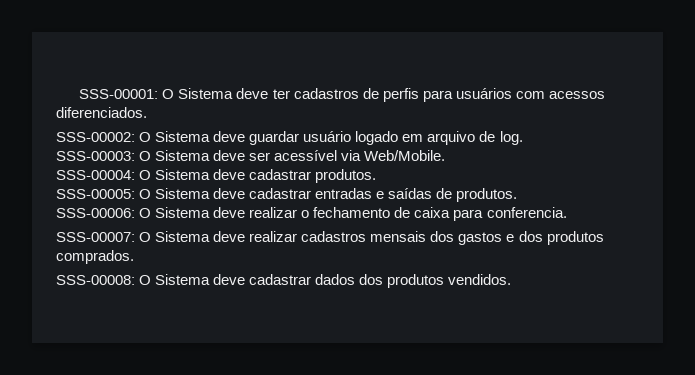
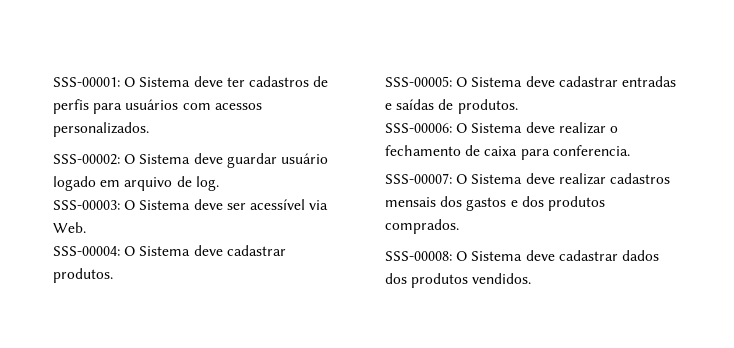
- SSS-00001: O Sistema deve ter cadastros de perfis para usuários com acessos diferenciados.
+ SSS-00001: O Sistema deve ter cadastros de perfis para usuários com acessos personalizados.
- SSS-00003: O Sistema deve ser acessível via Web/Mobile.
+ SSS-00003: O Sistema deve ser acessível via Web.

